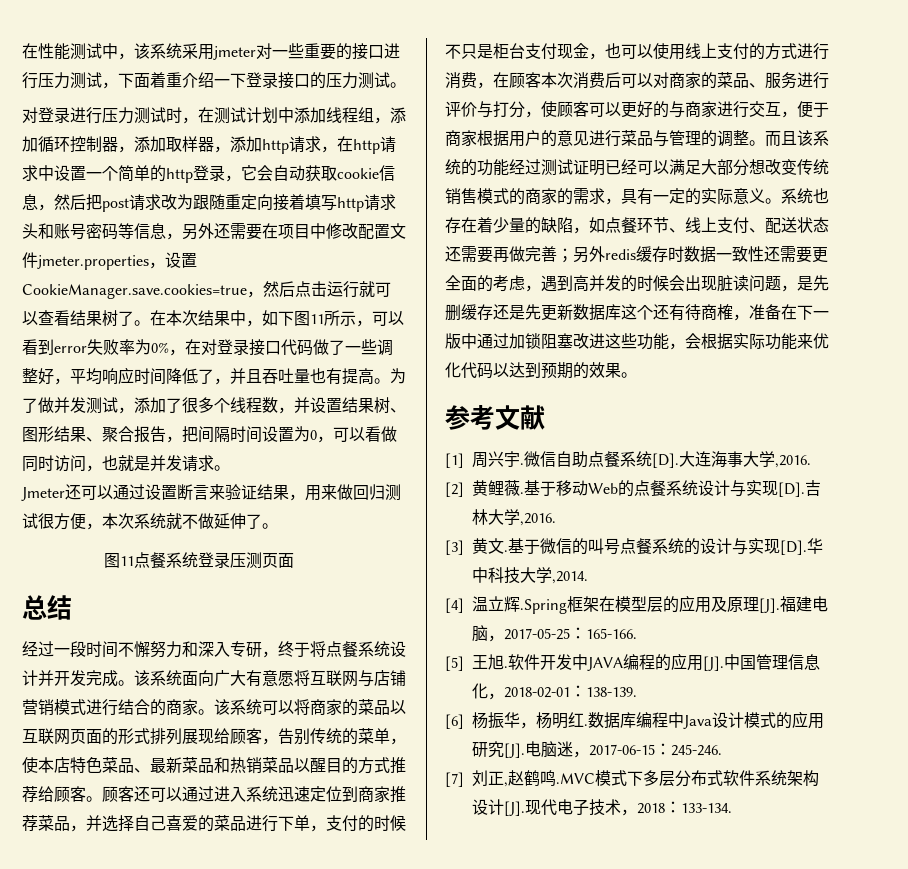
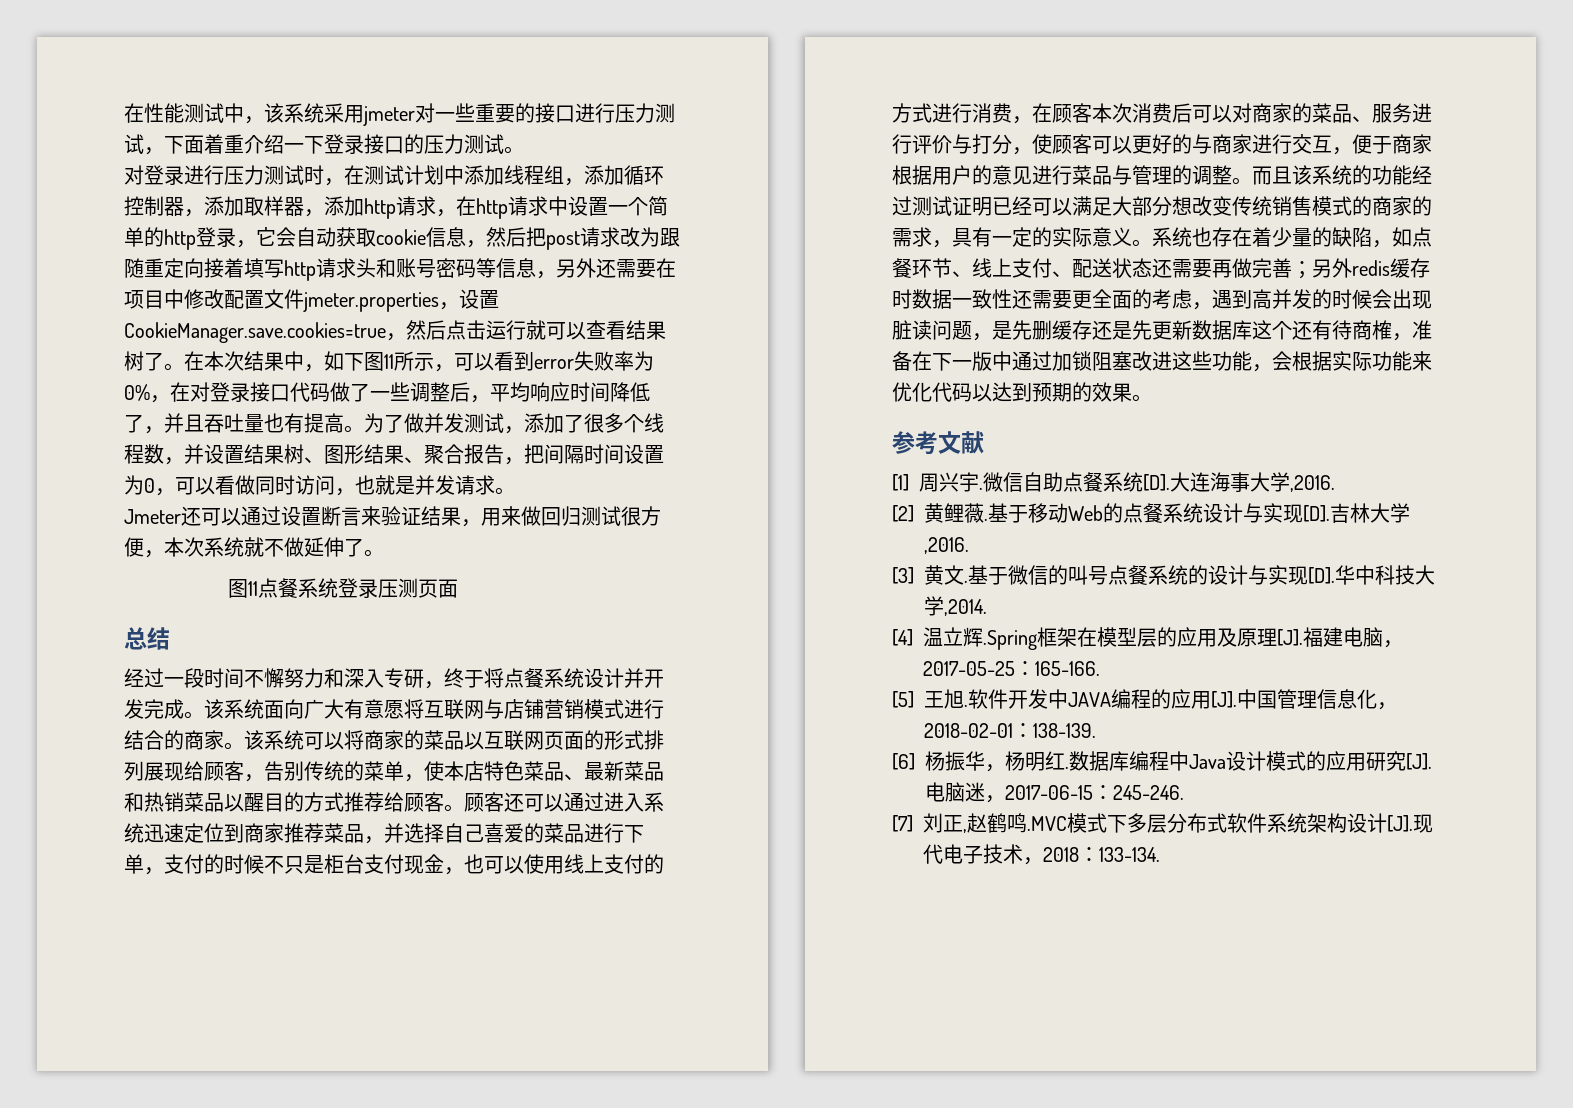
- 在本次结果中，如下图11所示，可以看到error失败率为0%，在对登录接口代码做了一些调整好，平均响应时间降低了，并且吞吐量也有提高。
+ 在本次结果中，如下图11所示，可以看到error失败率为0%，在对登录接口代码做了一些调整后，平均响应时间降低了，并且吞吐量也有提高。

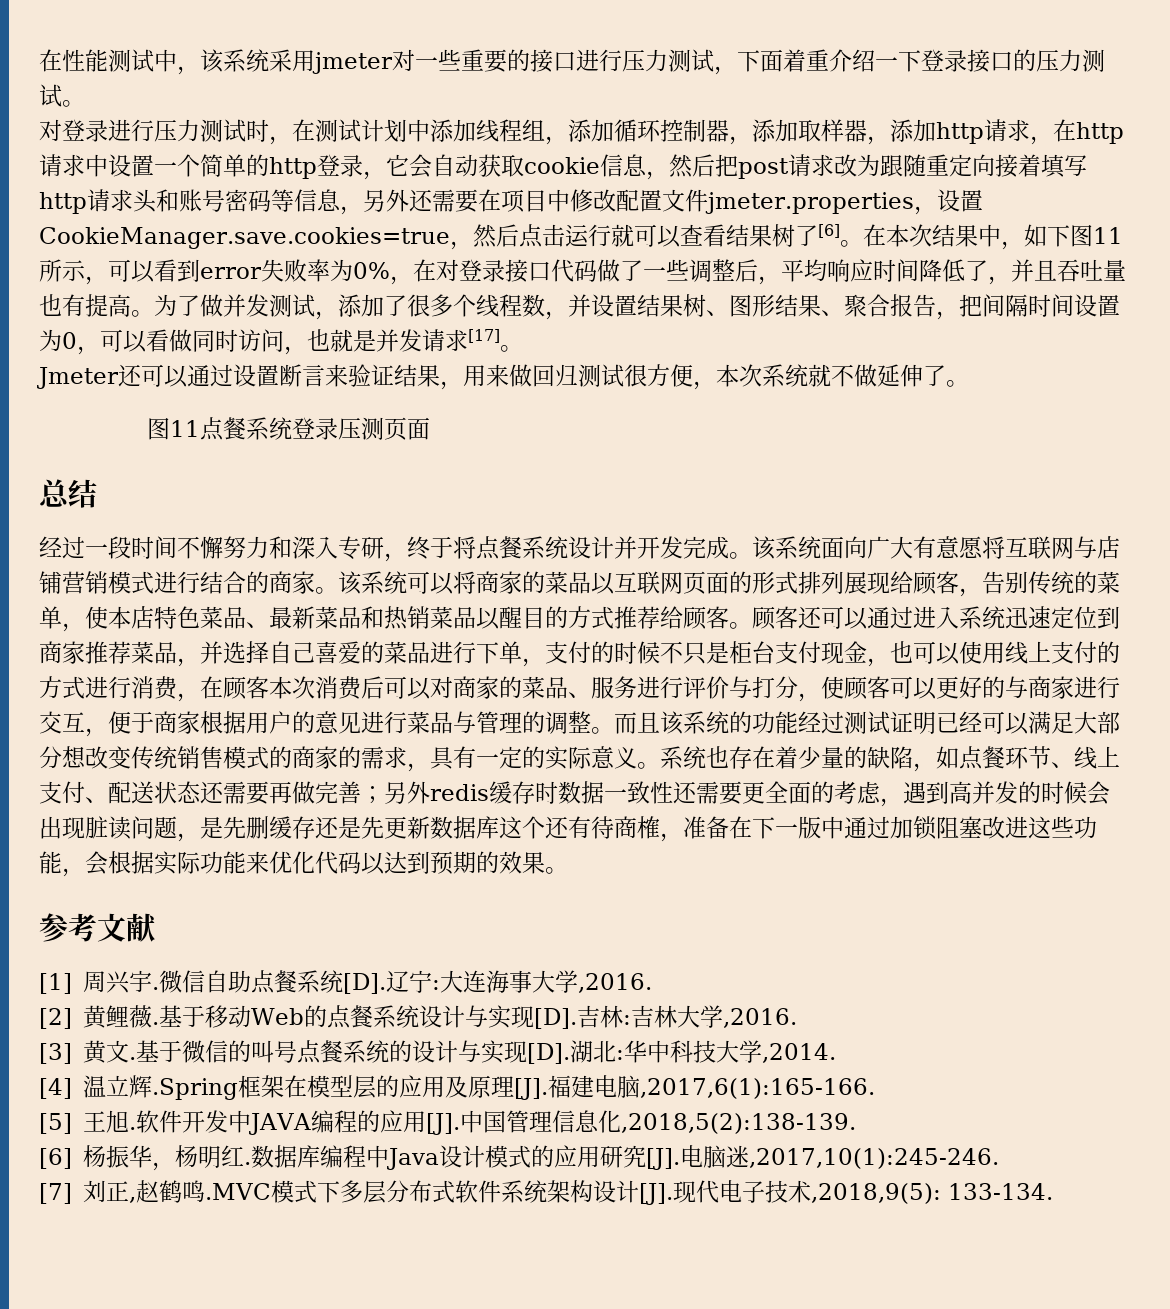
- 对登录进行压力测试时，在测试计划中添加线程组，添加循环控制器，添加取样器，添加http请求，在http请求中设置一个简单的http登录，它会自动获取cookie信息，然后把post请求改为跟随重定向接着填写http请求头和账号密码等信息，另外还需要在项目中修改配置文件jmeter.properties，设置CookieManager.save.cookies=true，然后点击运行就可以查看结果树了。
+ 对登录进行压力测试时，在测试计划中添加线程组，添加循环控制器，添加取样器，添加http请求，在http请求中设置一个简单的http登录，它会自动获取cookie信息，然后把post请求改为跟随重定向接着填写http请求头和账号密码等信息，另外还需要在项目中修改配置文件jmeter.properties，设置CookieManager.save.cookies=true，然后点击运行就可以查看结果树了[6]。
- 为了做并发测试，添加了很多个线程数，并设置结果树、图形结果、聚合报告，把间隔时间设置为0，可以看做同时访问，也就是并发请求。
+ 为了做并发测试，添加了很多个线程数，并设置结果树、图形结果、聚合报告，把间隔时间设置为0，可以看做同时访问，也就是并发请求[17]。
- 微信自助点餐系统[D].大连海事大学,2016.
+ 微信自助点餐系统[D].辽宁:大连海事大学,2016.
- 基于移动Web的点餐系统设计与实现[D].吉林大学,2016.
+ 基于移动Web的点餐系统设计与实现[D].吉林:吉林大学,2016.
- 基于微信的叫号点餐系统的设计与实现[D].华中科技大学,2014.
+ 基于微信的叫号点餐系统的设计与实现[D].湖北:华中科技大学,2014.
- [4]温立辉.Spring框架在模型层的应用及原理[J].福建电脑，2017-05-25：165-166.
+ [4]温立辉.Spring框架在模型层的应用及原理[J].福建电脑,2017,6(1):165-166.
- 软件开发中JAVA编程的应用[J].中国管理信息化，2018-02-01：138-139.
+ 软件开发中JAVA编程的应用[J].中国管理信息化,2018,5(2):138-139.
- 数据库编程中Java设计模式的应用研究[J].电脑迷，2017-06-15：245-246.
+ 数据库编程中Java设计模式的应用研究[J].电脑迷,2017,10(1):245-246.
- [7]刘正,赵鹤鸣.MVC模式下多层分布式软件系统架构设计[J].现代电子技术，2018：133-134.
+ [7]刘正,赵鹤鸣.MVC模式下多层分布式软件系统架构设计[J].现代电子技术,2018,9(5): 133-134.

